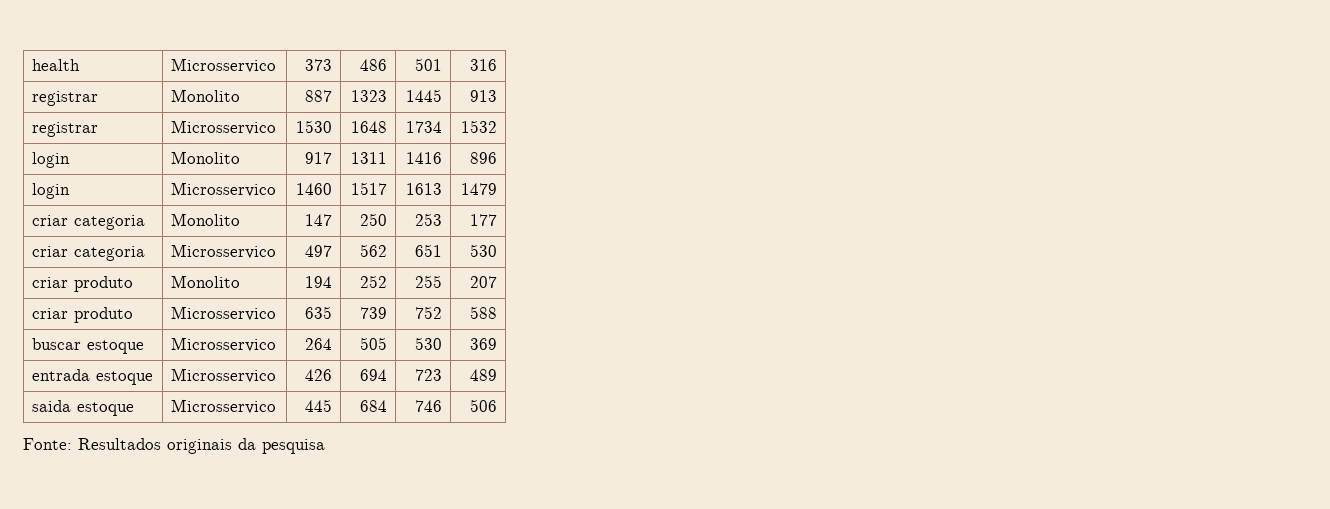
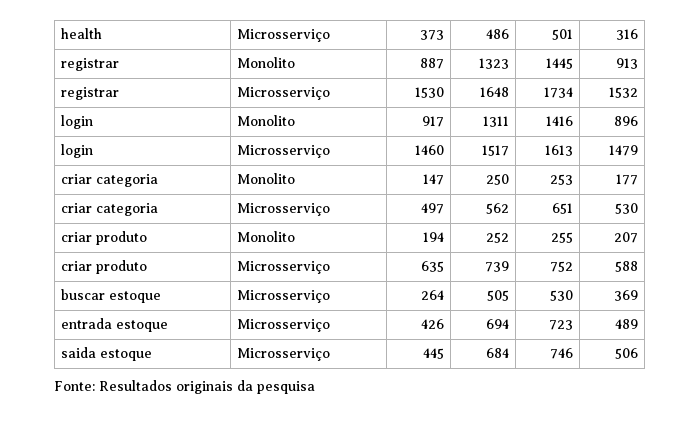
- health | Microsservico | 373 | 486 | 501 | 316
+ health | Microsserviço | 373 | 486 | 501 | 316
- registrar | Microsservico | 1530 | 1648 | 1734 | 1532
+ registrar | Microsserviço | 1530 | 1648 | 1734 | 1532
- login | Microsservico | 1460 | 1517 | 1613 | 1479
+ login | Microsserviço | 1460 | 1517 | 1613 | 1479
- criar categoria | Microsservico | 497 | 562 | 651 | 530
+ criar categoria | Microsserviço | 497 | 562 | 651 | 530
- criar produto | Microsservico | 635 | 739 | 752 | 588
+ criar produto | Microsserviço | 635 | 739 | 752 | 588
- buscar estoque | Microsservico | 264 | 505 | 530 | 369
+ buscar estoque | Microsserviço | 264 | 505 | 530 | 369
- entrada estoque | Microsservico | 426 | 694 | 723 | 489
+ entrada estoque | Microsserviço | 426 | 694 | 723 | 489
- saida estoque | Microsservico | 445 | 684 | 746 | 506
+ saida estoque | Microsserviço | 445 | 684 | 746 | 506

